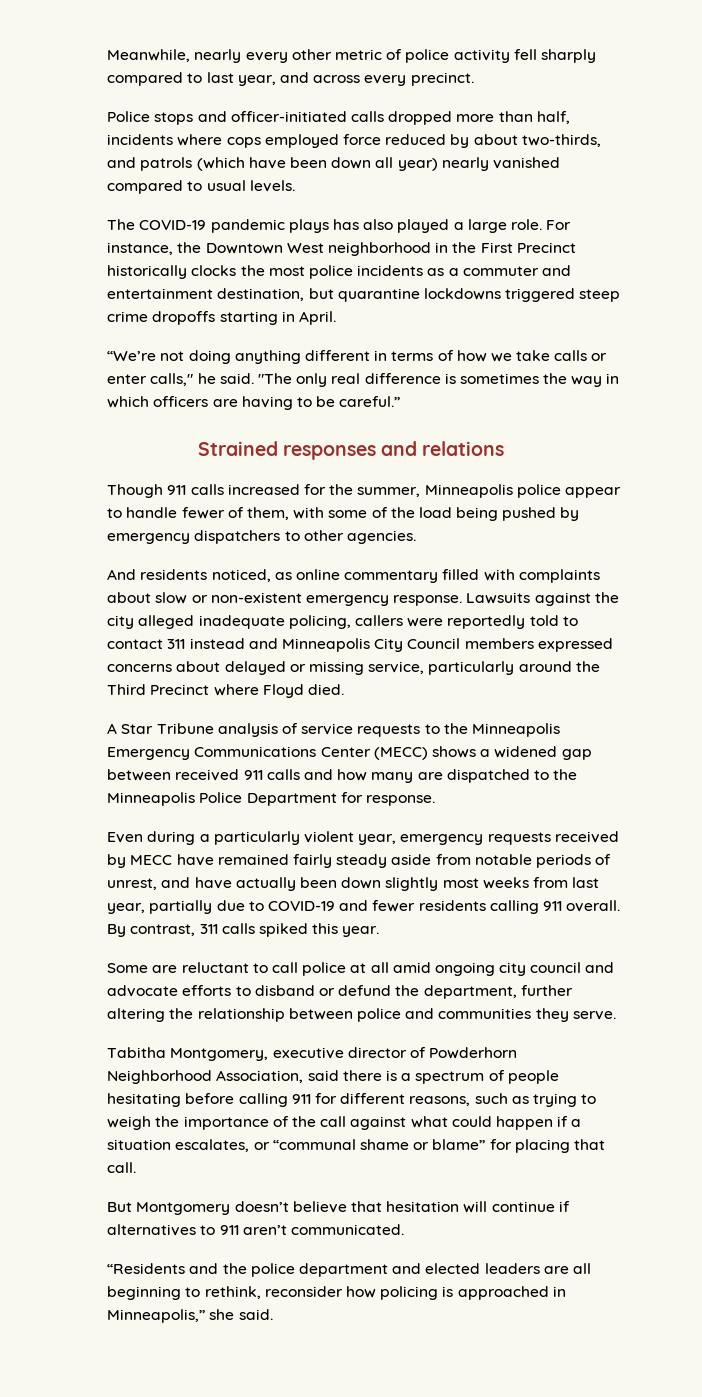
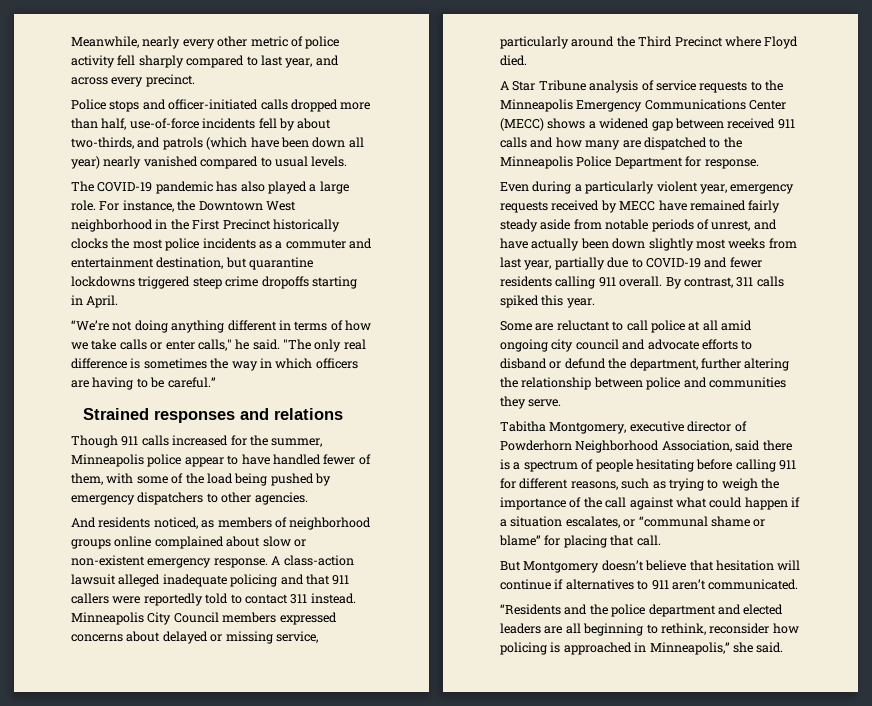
- Police stops and officer-initiated calls dropped more than half, incidents where cops employed force reduced by about two-thirds, and patrols (which have been down all year) nearly vanished compared to usual levels.
+ Police stops and officer-initiated calls dropped more than half, use-of-force incidents fell by about two-thirds, and patrols (which have been down all year) nearly vanished compared to usual levels.
- The COVID-19 pandemic plays has also played a large role.
+ The COVID-19 pandemic has also played a large role.
- Though 911 calls increased for the summer, Minneapolis police appear to handle fewer of them, with some of the load being pushed by emergency dispatchers to other agencies.
+ Though 911 calls increased for the summer, Minneapolis police appear to have handled fewer of them, with some of the load being pushed by emergency dispatchers to other agencies.
- And residents noticed, as online commentary filled with complaints about slow or non-existent emergency response.
+ And residents noticed, as members of neighborhood groups online complained about slow or non-existent emergency response.
- Lawsuits against the city alleged inadequate policing, callers were reportedly told to contact 311 instead and Minneapolis City Council members expressed concerns about delayed or missing service, particularly around the Third Precinct where Floyd died.
+ A class-action lawsuit alleged inadequate policing and that 911 callers were reportedly told to contact 311 instead. Minneapolis City Council members expressed concerns about delayed or missing service, particularly around the Third Precinct where Floyd died.

